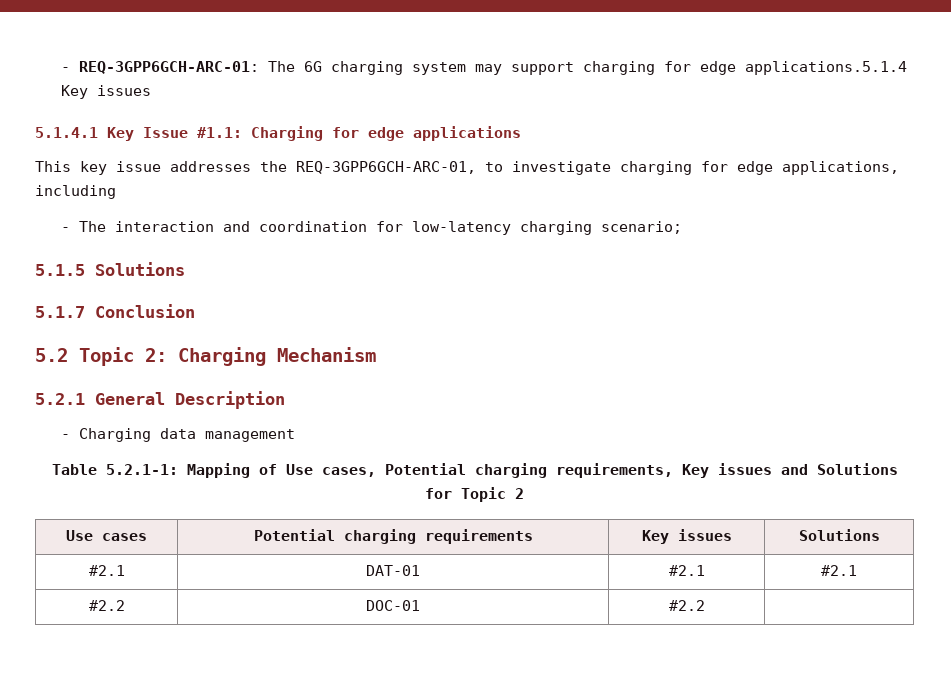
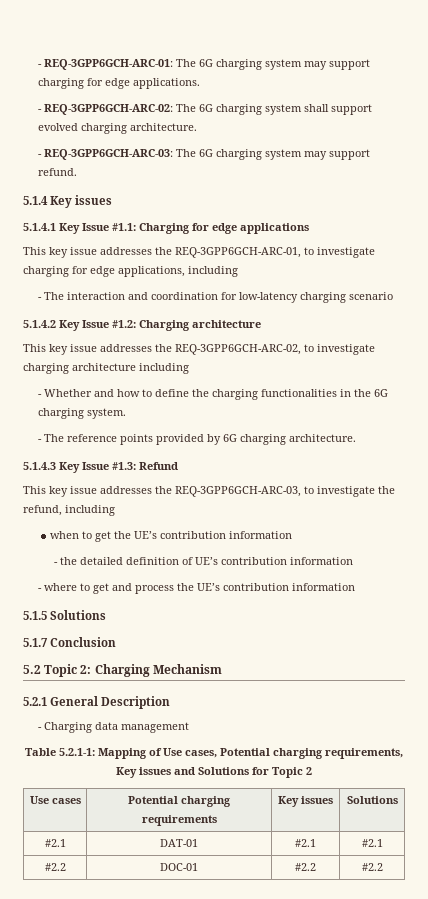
- - REQ-3GPP6GCH-ARC-01: The 6G charging system may support charging for edge applications.5.1.4 Key issues
+ - REQ-3GPP6GCH-ARC-01: The 6G charging system may support charging for edge applications.
+ - REQ-3GPP6GCH-ARC-02: The 6G charging system shall support evolved charging architecture.
+ - REQ-3GPP6GCH-ARC-03: The 6G charging system may support refund.
+ 5.1.4 Key issues
- - The interaction and coordination for low-latency charging scenario;
+ - The interaction and coordination for low-latency charging scenario
+ 5.1.4.2 Key Issue #1.2: Charging architecture
+ This key issue addresses the REQ-3GPP6GCH-ARC-02, to investigate charging architecture including
+ - Whether and how to define the charging functionalities in the 6G charging system.
+ - The reference points provided by 6G charging architecture.
+ 5.1.4.3 Key Issue #1.3: Refund
+ This key issue addresses the REQ-3GPP6GCH-ARC-03, to investigate the refund, including
+ when to get the UE’s contribution information
+ - the detailed definition of UE’s contribution information
+ - where to get and process the UE’s contribution information
- #2.2 | DOC-01 | #2.2 |
+ #2.2 | DOC-01 | #2.2 | #2.2

